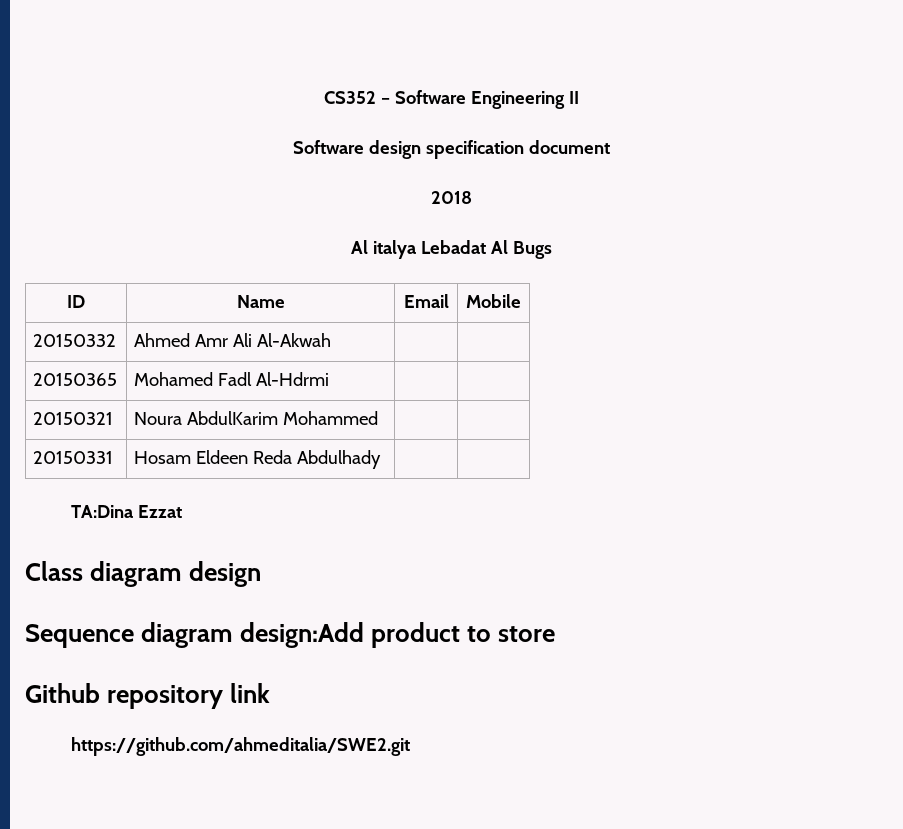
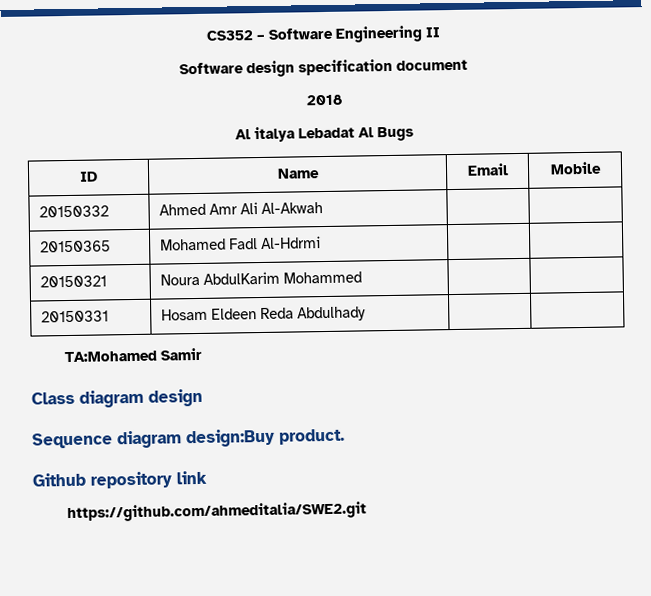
- TA:Dina Ezzat
+ TA:Mohamed Samir
- Sequence diagram design:Add product to store
+ Sequence diagram design:Buy product.

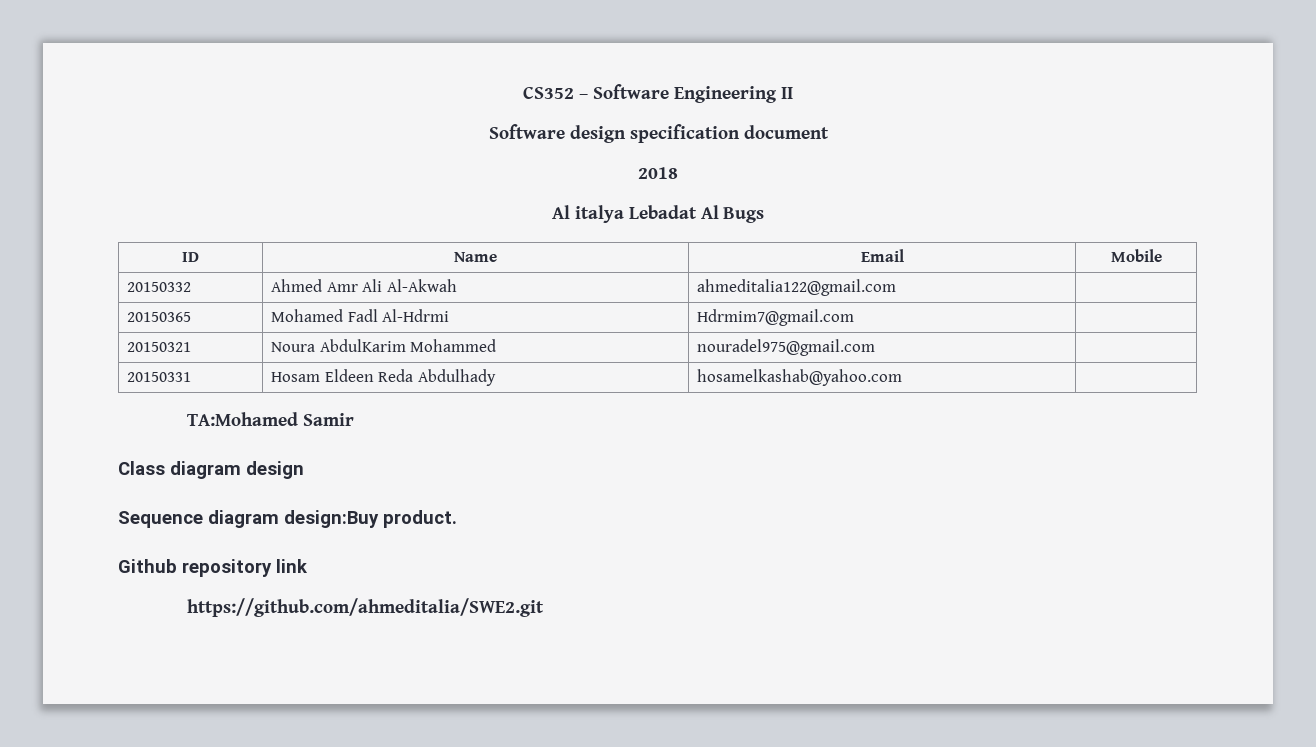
- 20150332 | Ahmed Amr Ali Al-Akwah | |
+ 20150332 | Ahmed Amr Ali Al-Akwah | ahmeditalia122@gmail.com |
- 20150365 | Mohamed Fadl Al-Hdrmi | |
+ 20150365 | Mohamed Fadl Al-Hdrmi | Hdrmim7@gmail.com |
- 20150321 | Noura AbdulKarim Mohammed | |
+ 20150321 | Noura AbdulKarim Mohammed | nouradel975@gmail.com |
- 20150331 | Hosam Eldeen Reda Abdulhady | |
+ 20150331 | Hosam Eldeen Reda Abdulhady | hosamelkashab@yahoo.com |

